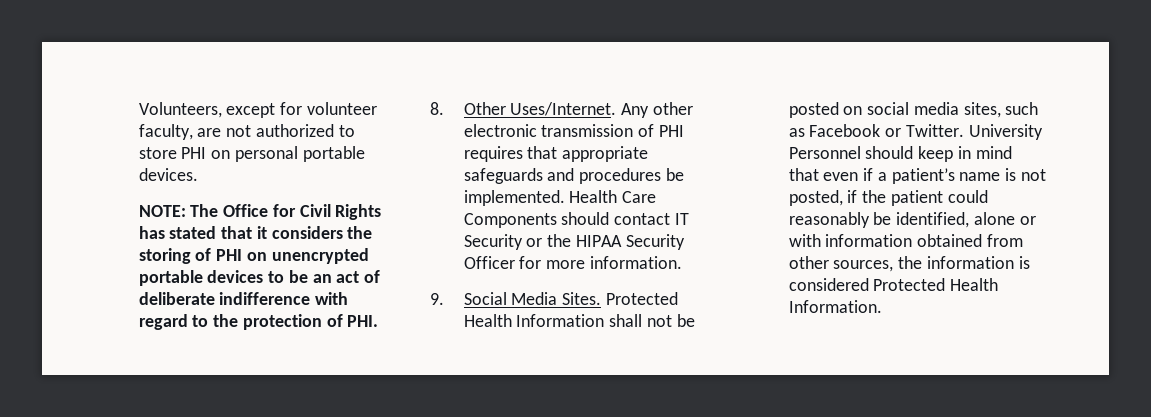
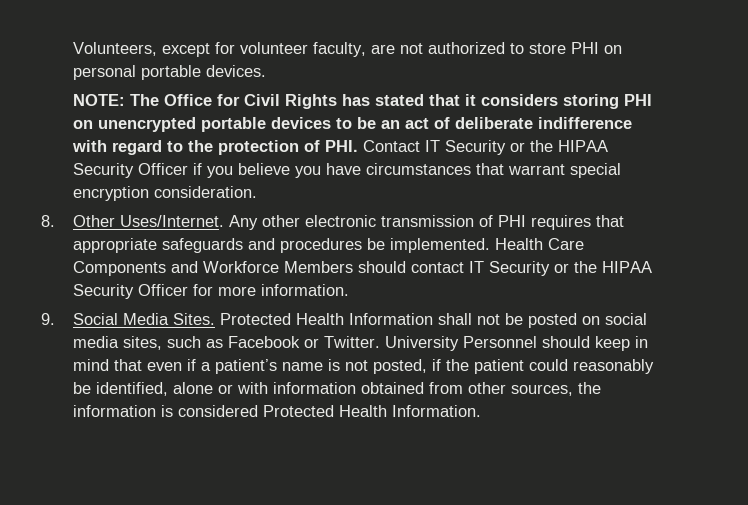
- NOTE: The Office for Civil Rights has stated that it considers the storing of PHI on unencrypted portable devices to be an act of deliberate indifference with regard to the protection of PHI.
+ NOTE: The Office for Civil Rights has stated that it considers storing PHI on unencrypted portable devices to be an act of deliberate indifference with regard to the protection of PHI. Contact IT Security or the HIPAA Security Officer if you believe you have circumstances that warrant special encryption consideration.
- Health Care Components should contact IT Security or the HIPAA Security Officer for more information.
+ Health Care Components and Workforce Members should contact IT Security or the HIPAA Security Officer for more information.

